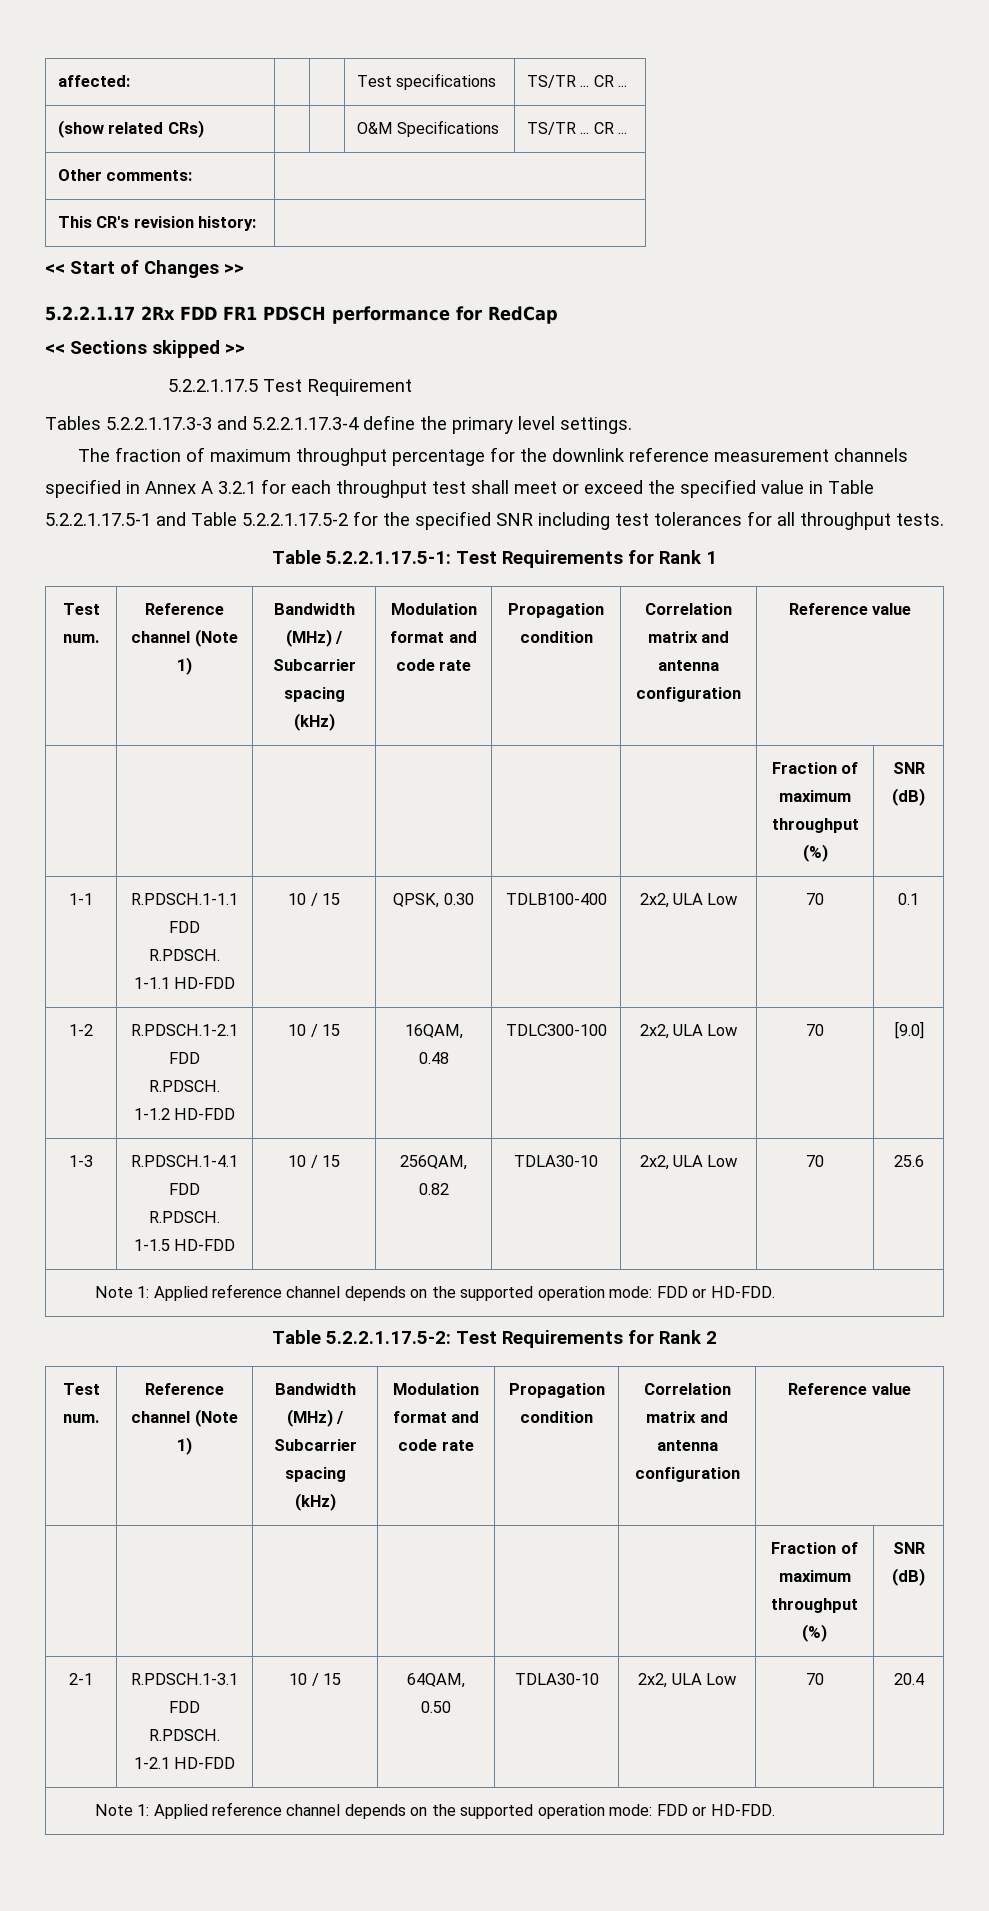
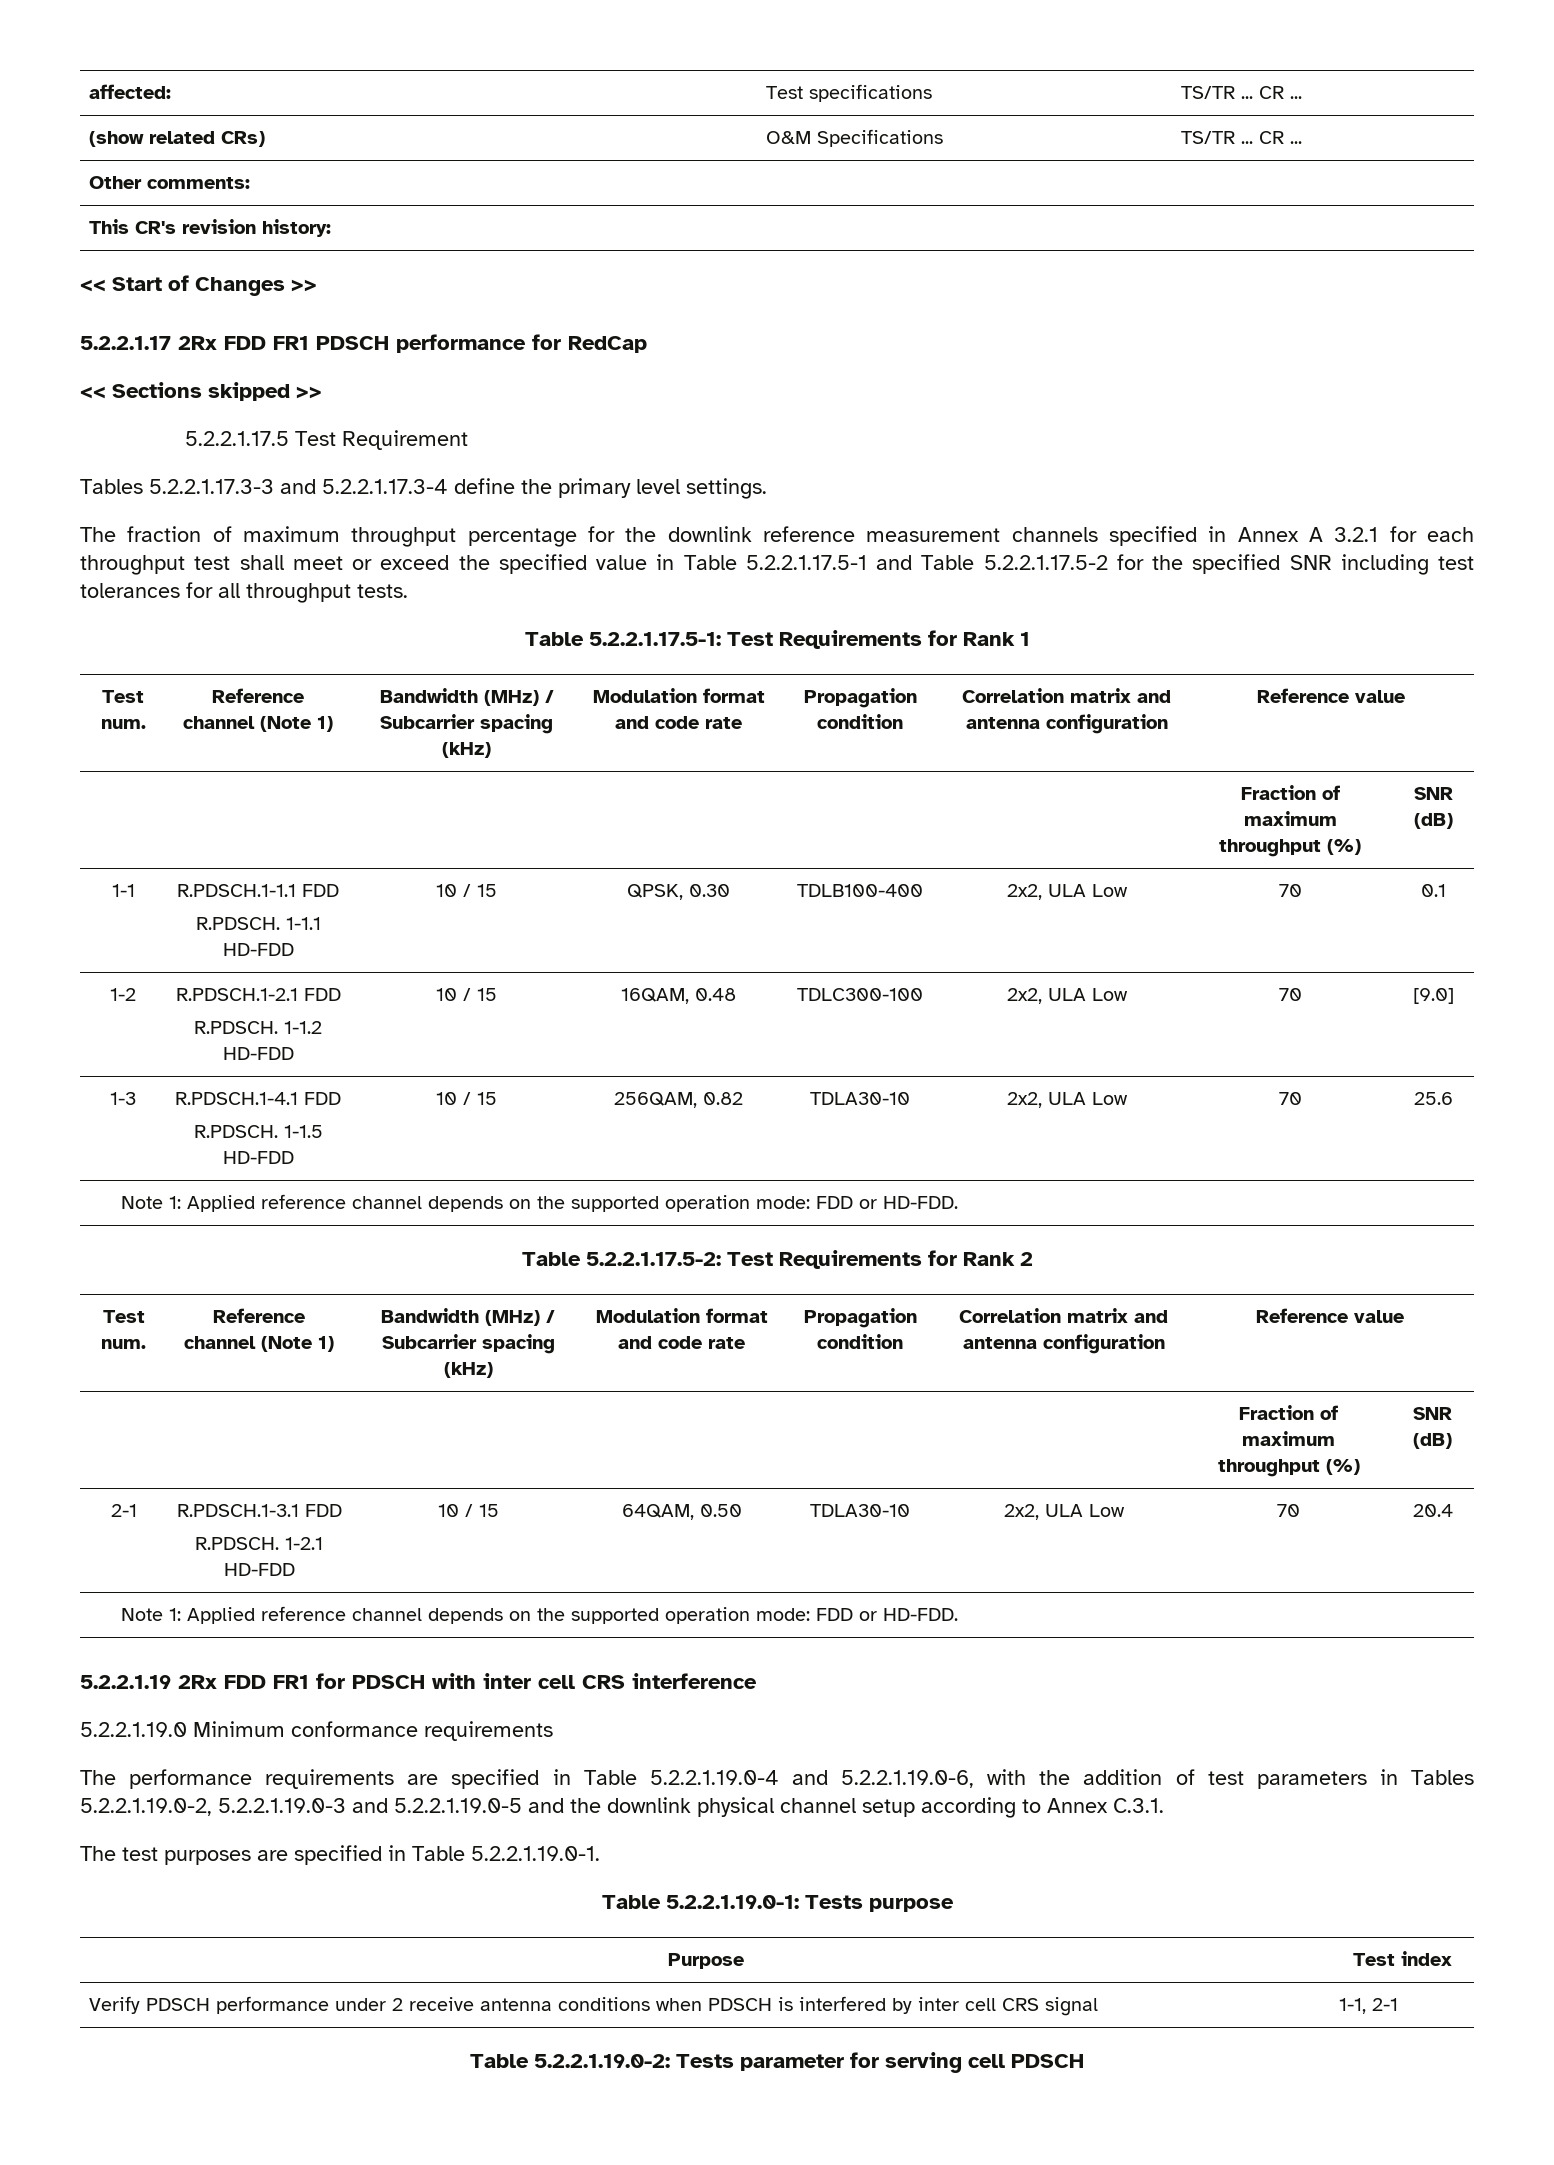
+ 5.2.2.1.19 2Rx FDD FR1 for PDSCH with inter cell CRS interference
+ 5.2.2.1.19.0 Minimum conformance requirements
+ The performance requirements are specified in Table 5.2.2.1.19.0-4 and 5.2.2.1.19.0-6, with the addition of test parameters in Tables 5.2.2.1.19.0-2, 5.2.2.1.19.0-3 and 5.2.2.1.19.0-5 and the downlink physical channel setup according to Annex C.3.1.
+ The test purposes are specified in Table 5.2.2.1.19.0-1.
+ Table 5.2.2.1.19.0-1: Tests purpose
+ Purpose | Test index
+ Verify PDSCH performance under 2 receive antenna conditions when PDSCH is interfered by inter cell CRS signal | 1-1, 2-1
+ Table 5.2.2.1.19.0-2: Tests parameter for serving cell PDSCH

